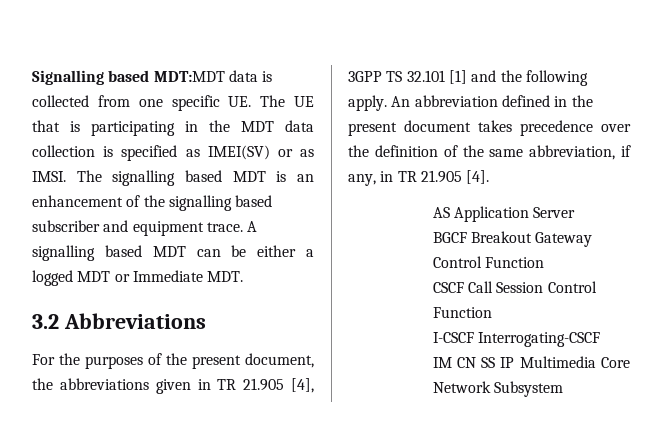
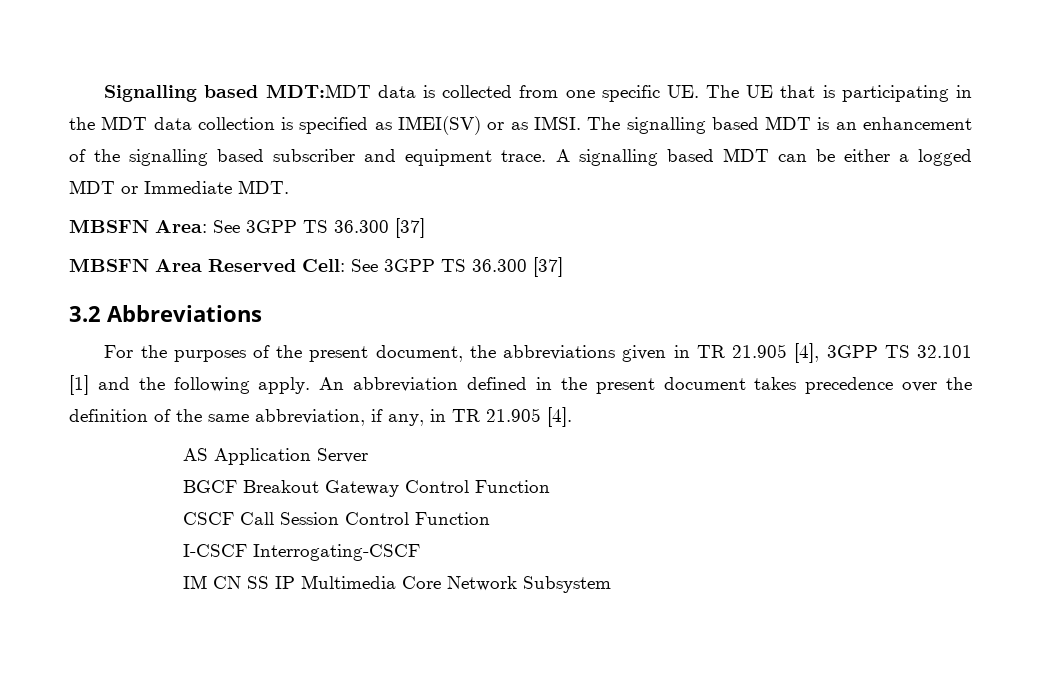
+ MBSFN Area: See 3GPP TS 36.300 [37]
+ MBSFN Area Reserved Cell: See 3GPP TS 36.300 [37]

